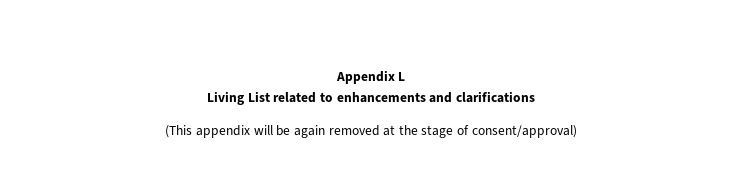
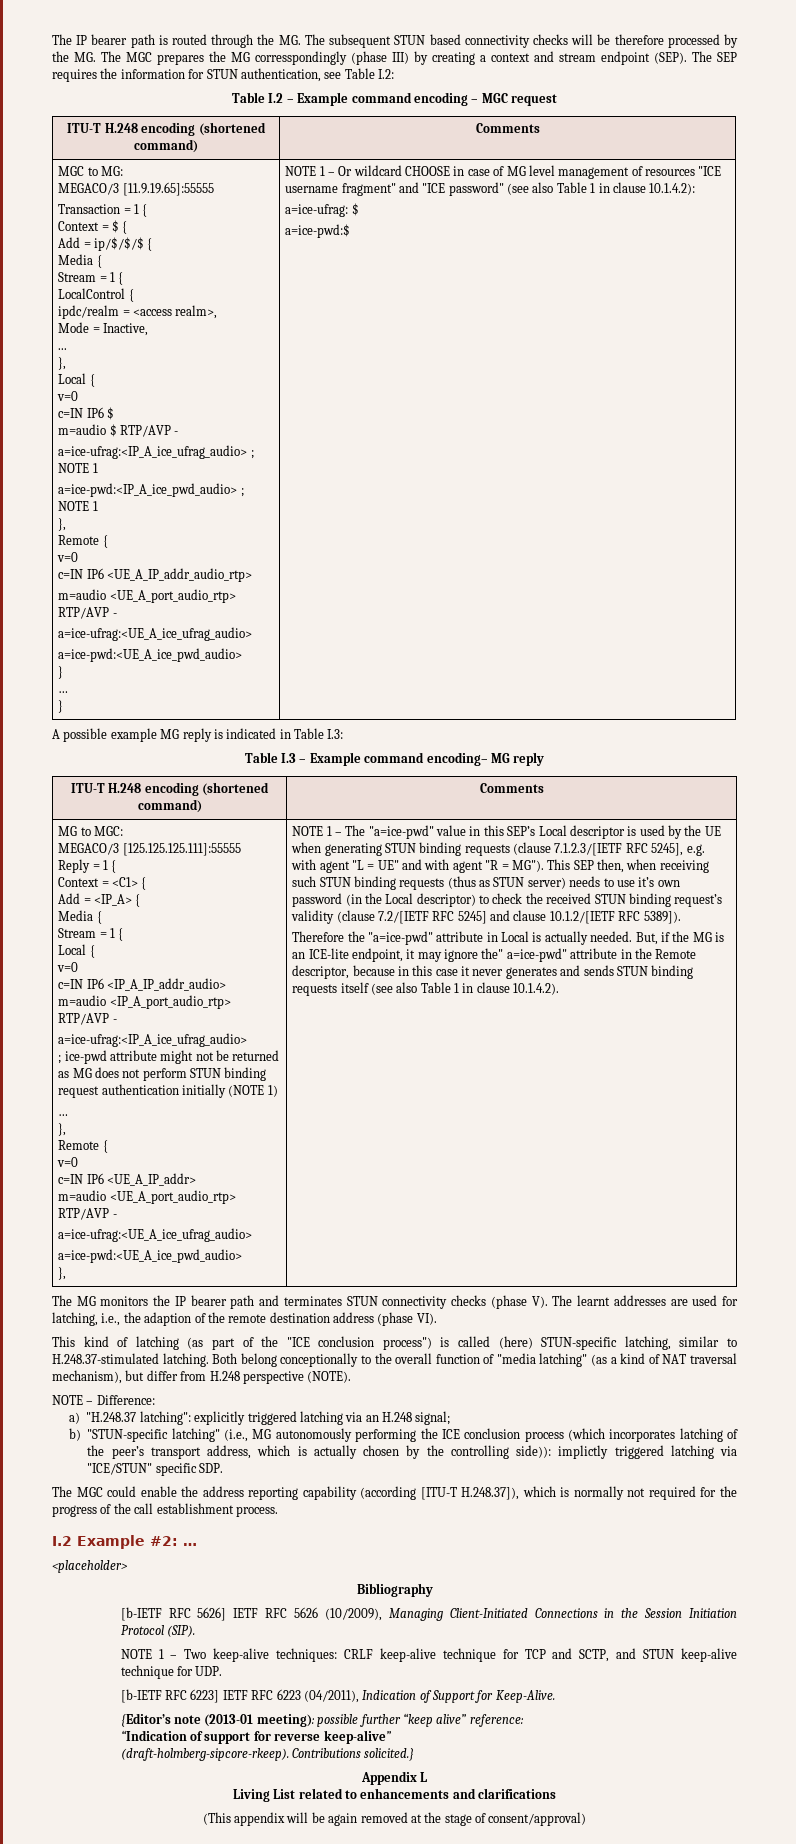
+ The IP bearer path is routed through the MG. The subsequent STUN based connectivity checks will be therefore processed by the MG. The MGC prepares the MG corresspondingly (phase III) by creating a context and stream endpoint (SEP). The SEP requires the information for STUN authentication, see Table I.2:
+ Table I.2 – Example command encoding – MGC request
+ ITU-T H.248 encoding (shortened command) | Comments
+ MGC to MG:
+ MEGACO/3 [11.9.19.65]:55555
+ Transaction = 1 {
+ Context = $ {
+ Add = ip/$/$/$ {
+ Media {
+ Stream = 1 {
+ LocalControl {
+ ipdc/realm = <access realm>,
+ Mode = Inactive,
+ ...
+ },
+ Local {
+ v=0
+ c=IN IP6 $
+ m=audio $ RTP/AVP -
+ a=ice-ufrag:<IP_A_ice_ufrag_audio> ; NOTE 1
+ a=ice-pwd:<IP_A_ice_pwd_audio> ; NOTE 1
+ },
+ Remote {
+ v=0
+ c=IN IP6 <UE_A_IP_addr_audio_rtp>
+ m=audio <UE_A_port_audio_rtp> RTP/AVP -
+ a=ice-ufrag:<UE_A_ice_ufrag_audio>
+ a=ice-pwd:<UE_A_ice_pwd_audio>
+ }
+ …
+ } | NOTE 1 – Or wildcard CHOOSE in case of MG level management of resources "ICE username fragment" and "ICE password" (see also Table 1 in clause 10.1.4.2):
+ a=ice-ufrag: $
+ a=ice-pwd:$
+ A possible example MG reply is indicated in Table I.3:
+ Table I.3 – Example command encoding– MG reply
+ ITU-T H.248 encoding (shortened command) | Comments
+ MG to MGC:
+ MEGACO/3 [125.125.125.111]:55555
+ Reply = 1 {
+ Context = <C1> {
+ Add = <IP_A> {
+ Media {
+ Stream = 1 {
+ Local {
+ v=0
+ c=IN IP6 <IP_A_IP_addr_audio>
+ m=audio <IP_A_port_audio_rtp> RTP/AVP -
+ a=ice-ufrag:<IP_A_ice_ufrag_audio>
+ ; ice-pwd attribute might not be returned as MG does not perform STUN binding request authentication initially (NOTE 1)
+ …
+ },
+ Remote {
+ v=0
+ c=IN IP6 <UE_A_IP_addr>
+ m=audio <UE_A_port_audio_rtp> RTP/AVP -
+ a=ice-ufrag:<UE_A_ice_ufrag_audio>
+ a=ice-pwd:<UE_A_ice_pwd_audio>
+ }, | NOTE 1 – The "a=ice-pwd" value in this SEP’s Local descriptor is used by the UE when generating STUN binding requests (clause 7.1.2.3/[IETF RFC 5245], e.g. with agent "L = UE" and with agent "R = MG"). This SEP then, when receiving such STUN binding requests (thus as STUN server) needs to use it’s own password (in the Local descriptor) to check the received STUN binding request’s validity (clause 7.2/[IETF RFC 5245] and clause 10.1.2/[IETF RFC 5389]).
+ Therefore the "a=ice-pwd" attribute in Local is actually needed. But, if the MG is an ICE-lite endpoint, it may ignore the" a=ice-pwd" attribute in the Remote descriptor, because in this case it never generates and sends STUN binding requests itself (see also Table 1 in clause 10.1.4.2).
+ The MG monitors the IP bearer path and terminates STUN connectivity checks (phase V). The learnt addresses are used for latching, i.e., the adaption of the remote destination address (phase VI).
+ This kind of latching (as part of the "ICE conclusion process") is called (here) STUN-specific latching, similar to H.248.37-stimulated latching. Both belong conceptionally to the overall function of "media latching" (as a kind of NAT traversal mechanism), but differ from H.248 perspective (NOTE).
+ NOTE – Difference:
+ a) "H.248.37 latching": explicitly triggered latching via an H.248 signal;
+ b) "STUN-specific latching" (i.e., MG autonomously performing the ICE conclusion process (which incorporates latching of the peer’s transport address, which is actually chosen by the controlling side)): implictly triggered latching via "ICE/STUN" specific SDP.
+ The MGC could enable the address reporting capability (according [ITU-T H.248.37]), which is normally not required for the progress of the call establishment process.
+ I.2 Example #2: …
+ <placeholder>
+ Bibliography
+ [b-IETF RFC 5626] IETF RFC 5626 (10/2009), Managing Client-Initiated Connections in the Session Initiation Protocol (SIP).
+ NOTE 1 – Two keep-alive techniques: CRLF keep-alive technique for TCP and SCTP, and STUN keep-alive technique for UDP.
+ [b-IETF RFC 6223] IETF RFC 6223 (04/2011), Indication of Support for Keep-Alive.
+ {Editor’s note (2013-01 meeting): possible further “keep alive” reference:
+ “Indication of support for reverse keep-alive”
+ (draft-holmberg-sipcore-rkeep). Contributions solicited.}

